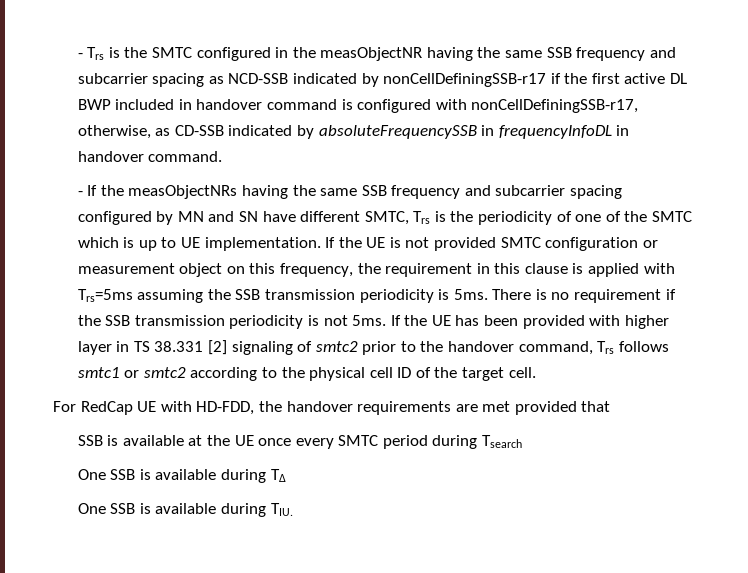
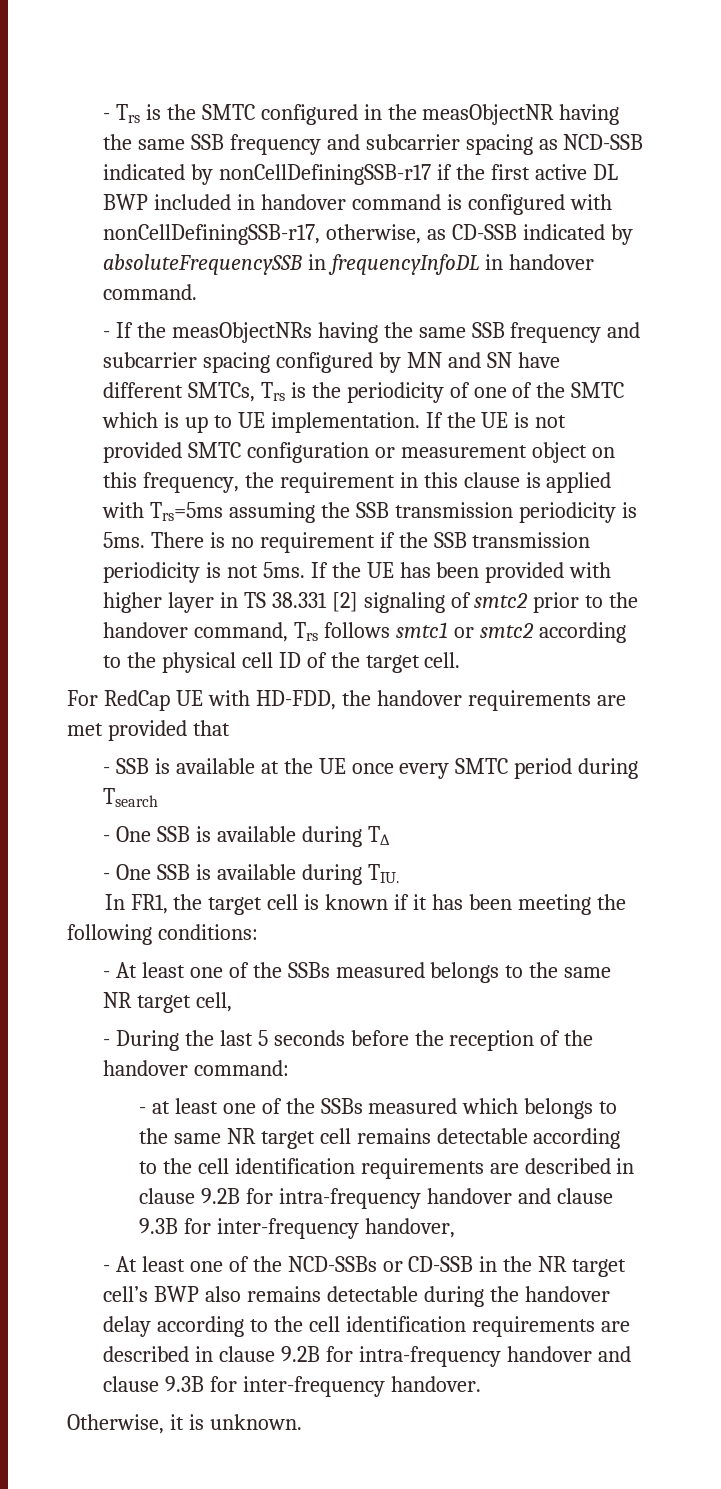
- - If the measObjectNRs having the same SSB frequency and subcarrier spacing configured by MN and SN have different SMTC, Trs is the periodicity of one of the SMTC which is up to UE implementation.
+ - If the measObjectNRs having the same SSB frequency and subcarrier spacing configured by MN and SN have different SMTCs, Trs is the periodicity of one of the SMTC which is up to UE implementation.
- SSB is available at the UE once every SMTC period during Tsearch
+ - SSB is available at the UE once every SMTC period during Tsearch
- One SSB is available during T∆
+ - One SSB is available during T∆
- One SSB is available during TIU.
+ - One SSB is available during TIU.
+ In FR1, the target cell is known if it has been meeting the following conditions:
+ - At least one of the SSBs measured belongs to the same NR target cell,
+ - During the last 5 seconds before the reception of the handover command:
+ - at least one of the SSBs measured which belongs to the same NR target cell remains detectable according to the cell identification requirements are described in clause 9.2B for intra-frequency handover and clause 9.3B for inter-frequency handover,
+ - At least one of the NCD-SSBs or CD-SSB in the NR target cell’s BWP also remains detectable during the handover delay according to the cell identification requirements are described in clause 9.2B for intra-frequency handover and clause 9.3B for inter-frequency handover.
+ Otherwise, it is unknown.

